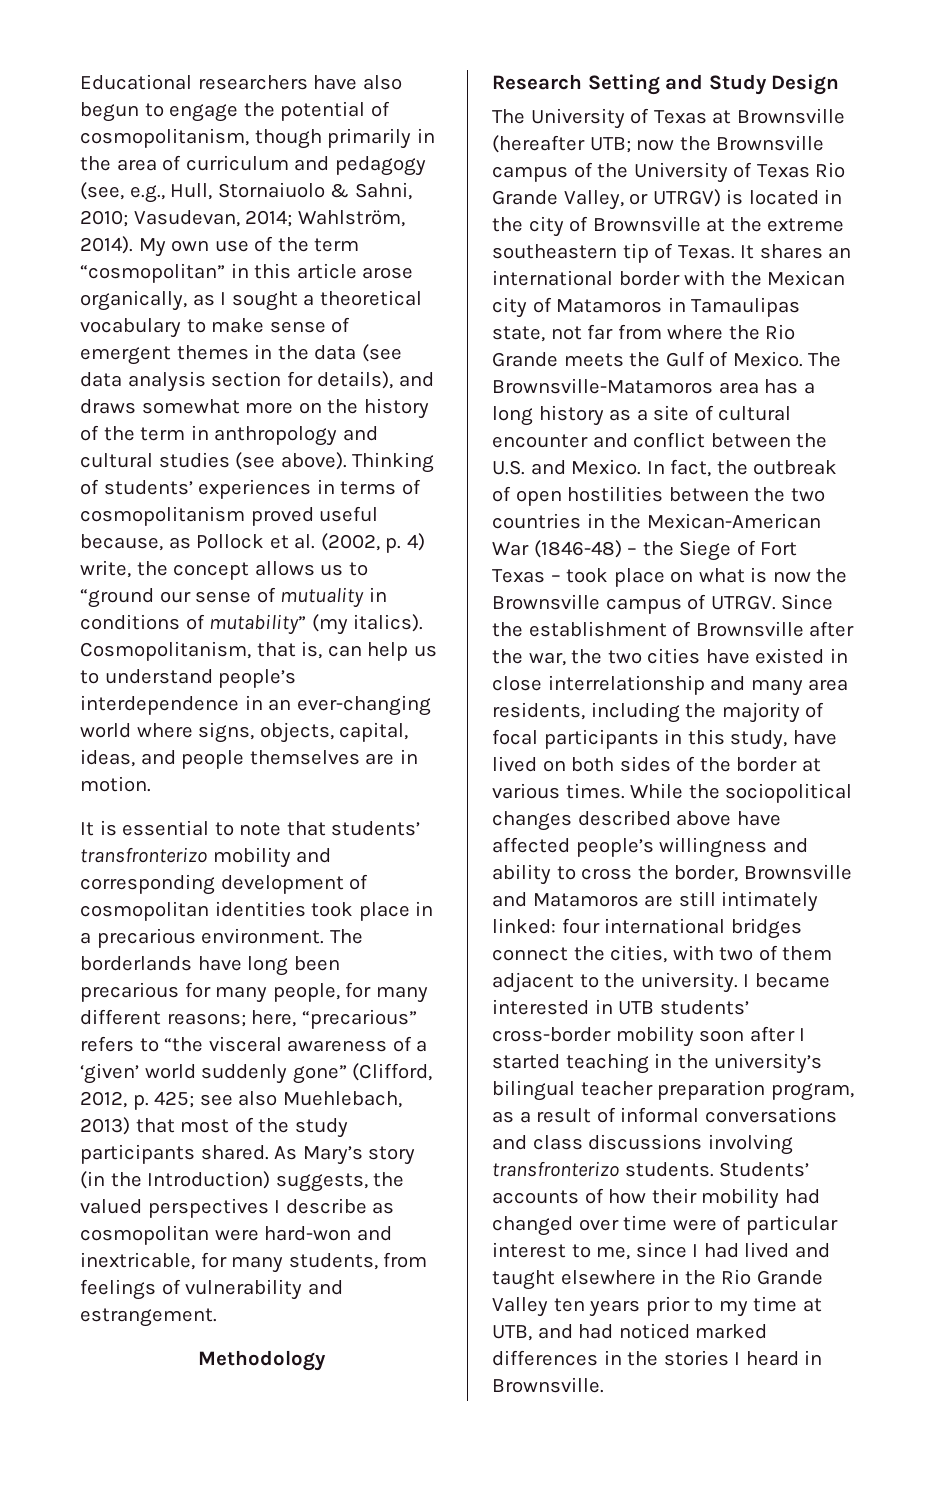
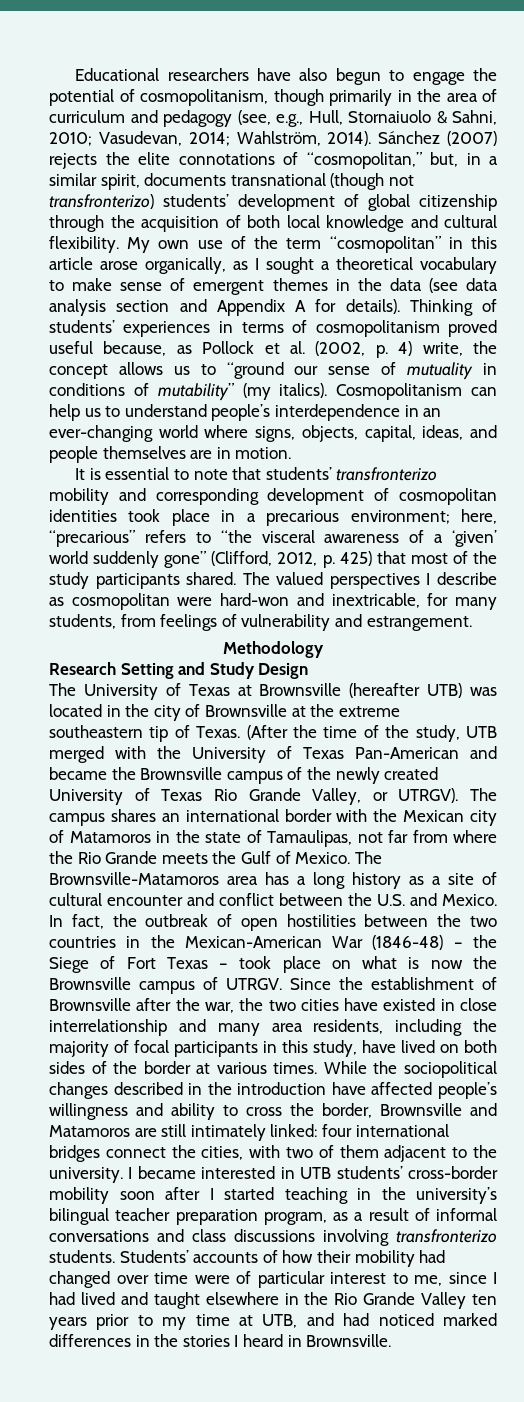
+ Sánchez (2007) rejects the elite connotations of “cosmopolitan,” but, in a similar spirit, documents transnational (though not transfronterizo) students’ development of global citizenship through the acquisition of both local knowledge and cultural flexibility.
- My own use of the term “cosmopolitan” in this article arose organically, as I sought a theoretical vocabulary to make sense of emergent themes in the data (see data analysis section for details), and draws somewhat more on the history of the term in anthropology and cultural studies (see above).
+ My own use of the term “cosmopolitan” in this article arose organically, as I sought a theoretical vocabulary to make sense of emergent themes in the data (see data analysis section and Appendix A for details).
- Cosmopolitanism, that is, can help us to understand people’s interdependence in an ever-changing world where signs, objects, capital, ideas, and people themselves are in motion.
+ Cosmopolitanism can help us to understand people’s interdependence in an ever-changing world where signs, objects, capital, ideas, and people themselves are in motion.
- It is essential to note that students’ transfronterizo mobility and corresponding development of cosmopolitan identities took place in a precarious environment. The borderlands have long been precarious for many people, for many different reasons; here, “precarious” refers to “the visceral awareness of a ‘given’ world suddenly gone” (Clifford, 2012, p. 425; see also Muehlebach, 2013) that most of the study participants shared.
+ It is essential to note that students’ transfronterizo mobility and corresponding development of cosmopolitan identities took place in a precarious environment; here, “precarious” refers to “the visceral awareness of a ‘given’ world suddenly gone” (Clifford, 2012, p. 425) that most of the study participants shared.
- As Mary’s story (in the Introduction) suggests, the valued perspectives I describe as cosmopolitan were hard-won and inextricable, for many students, from feelings of vulnerability and estrangement.
+ The valued perspectives I describe as cosmopolitan were hard-won and inextricable, for many students, from feelings of vulnerability and estrangement.
- The University of Texas at Brownsville (hereafter UTB; now the Brownsville campus of the University of Texas Rio Grande Valley, or UTRGV) is located in the city of Brownsville at the extreme southeastern tip of Texas.
+ The University of Texas at Brownsville (hereafter UTB) was located in the city of Brownsville at the extreme southeastern tip of Texas.
- It shares an international border with the Mexican city of Matamoros in Tamaulipas state, not far from where the Rio Grande meets the Gulf of Mexico.
+ (After the time of the study, UTB merged with the University of Texas Pan-American and became the Brownsville campus of the newly created University of Texas Rio Grande Valley, or UTRGV). The campus shares an international border with the Mexican city of Matamoros in the state of Tamaulipas, not far from where the Rio Grande meets the Gulf of Mexico.
- While the sociopolitical changes described above have affected people’s willingness and ability to cross the border, Brownsville and Matamoros are still intimately linked: four international bridges connect the cities, with two of them adjacent to the university.
+ While the sociopolitical changes described in the introduction have affected people’s willingness and ability to cross the border, Brownsville and Matamoros are still intimately linked: four international bridges connect the cities, with two of them adjacent to the university.

